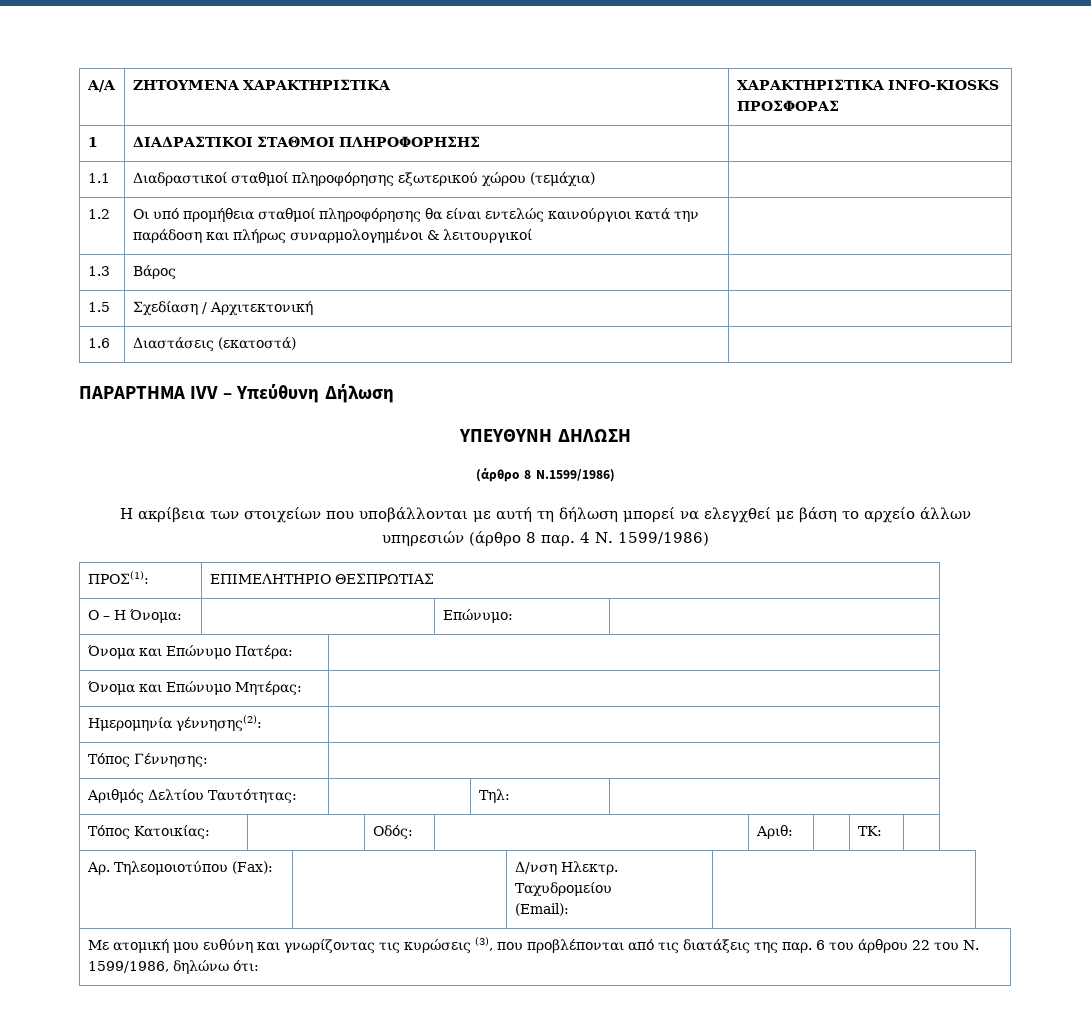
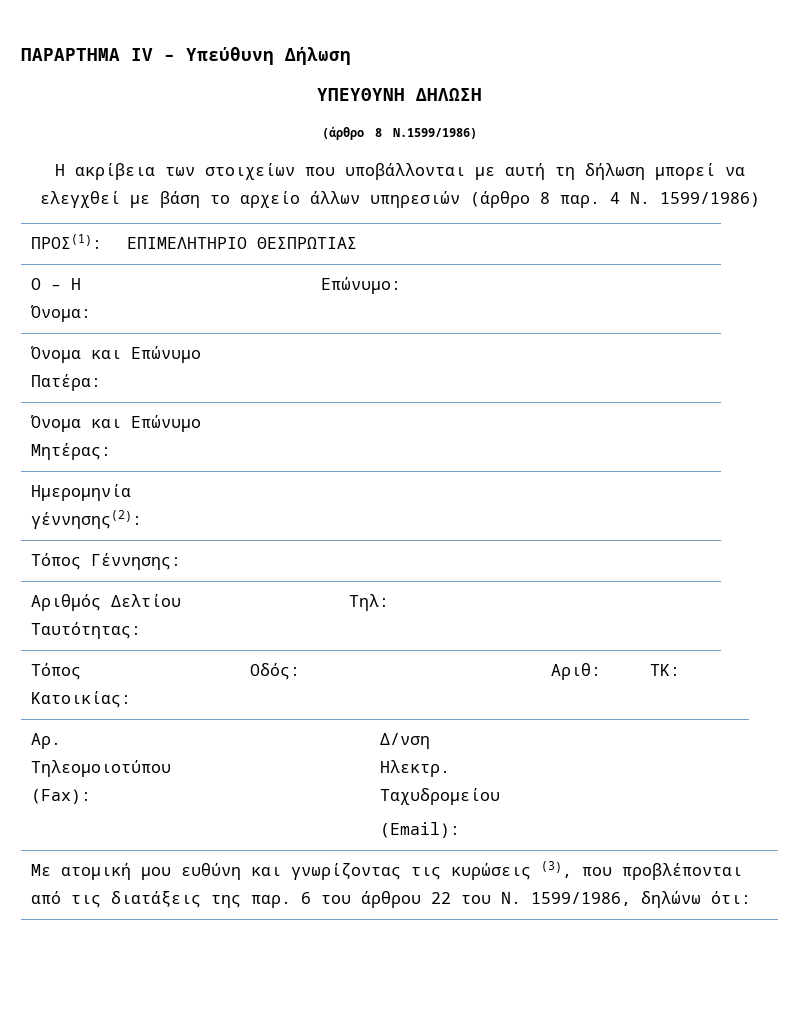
- Α/Α | ΖΗΤΟΥΜΕΝΑ ΧΑΡΑΚΤΗΡΙΣΤΙΚΑ | ΧΑΡΑΚΤΗΡΙΣΤΙΚΑ INFO-KIOSKS ΠΡΟΣΦΟΡΑΣ
- 1 | ΔΙΑΔΡΑΣΤΙΚΟΙ ΣΤΑΘΜΟΙ ΠΛΗΡΟΦΟΡΗΣΗΣ |
- 1.1 | Διαδραστικοί σταθμοί πληροφόρησης εξωτερικού χώρου (τεμάχια) |
- 1.2 | Οι υπό προμήθεια σταθμοί πληροφόρησης θα είναι εντελώς καινούργιοι κατά την παράδοση και πλήρως συναρμολογημένοι & λειτουργικοί |
- 1.3 | Βάρος |
- 1.5 | Σχεδίαση / Αρχιτεκτονική |
- 1.6 | Διαστάσεις (εκατοστά) |
- ΠΑΡΑΡΤΗΜΑ ΙVV – Υπεύθυνη Δήλωση
+ ΠΑΡΑΡΤΗΜΑ ΙV – Υπεύθυνη Δήλωση

